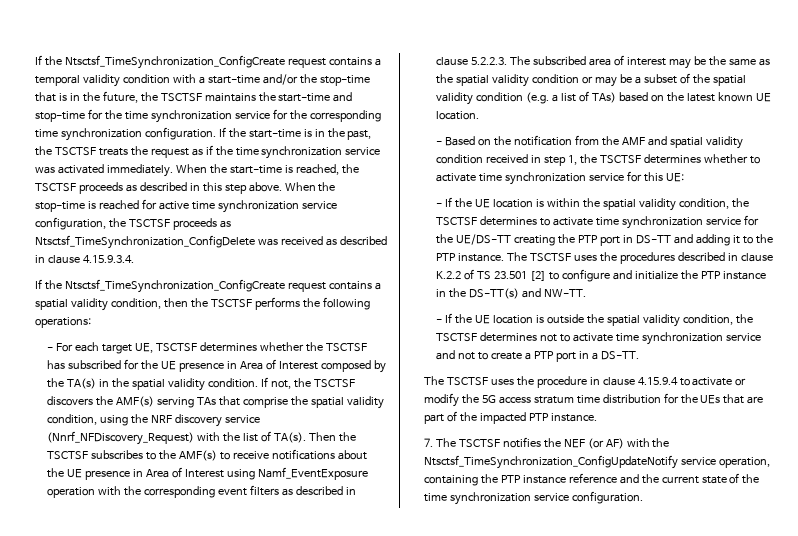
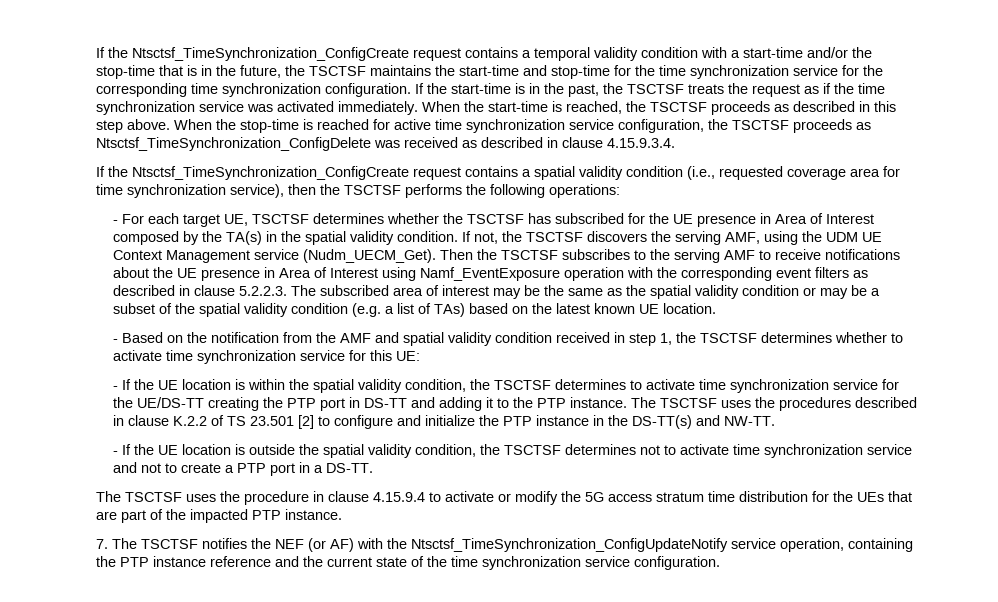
- If the Ntsctsf_TimeSynchronization_ConfigCreate request contains a spatial validity condition, then the TSCTSF performs the following operations:
+ If the Ntsctsf_TimeSynchronization_ConfigCreate request contains a spatial validity condition (i.e., requested coverage area for time synchronization service), then the TSCTSF performs the following operations:
- If not, the TSCTSF discovers the AMF(s) serving TAs that comprise the spatial validity condition, using the NRF discovery service (Nnrf_NFDiscovery_Request) with the list of TA(s).
+ If not, the TSCTSF discovers the serving AMF, using the UDM UE Context Management service (Nudm_UECM_Get).
- Then the TSCTSF subscribes to the AMF(s) to receive notifications about the UE presence in Area of Interest using Namf_EventExposure operation with the corresponding event filters as described in clause 5.2.2.3. The subscribed area of interest may be the same as the spatial validity condition or may be a subset of the spatial validity condition (e.g. a list of TAs) based on the latest known UE location.
+ Then the TSCTSF subscribes to the serving AMF to receive notifications about the UE presence in Area of Interest using Namf_EventExposure operation with the corresponding event filters as described in clause 5.2.2.3. The subscribed area of interest may be the same as the spatial validity condition or may be a subset of the spatial validity condition (e.g. a list of TAs) based on the latest known UE location.

